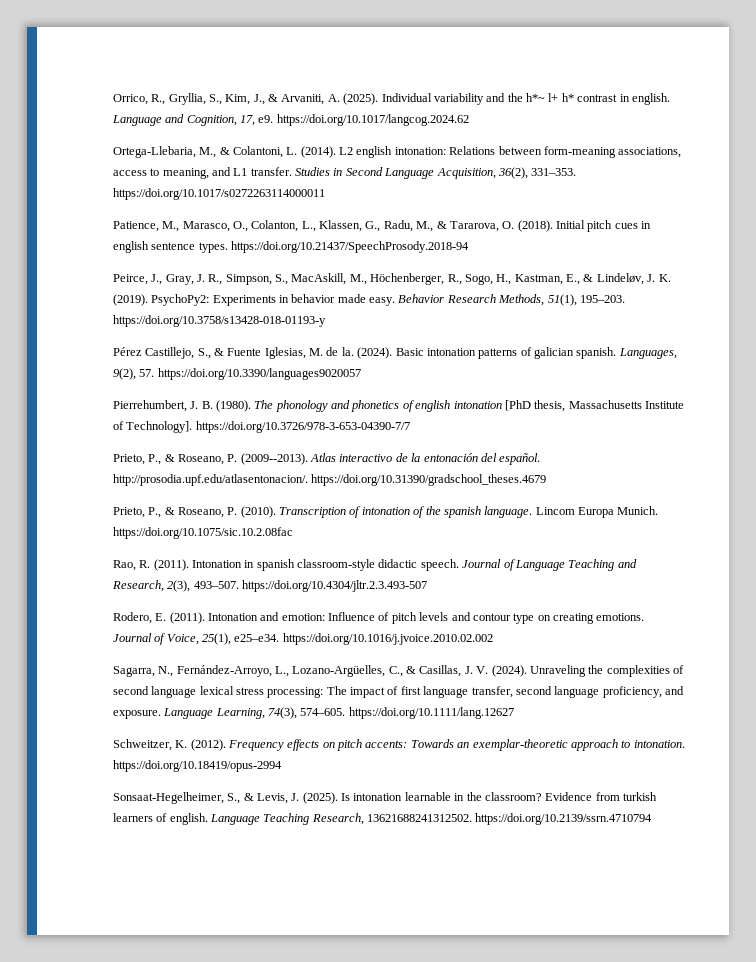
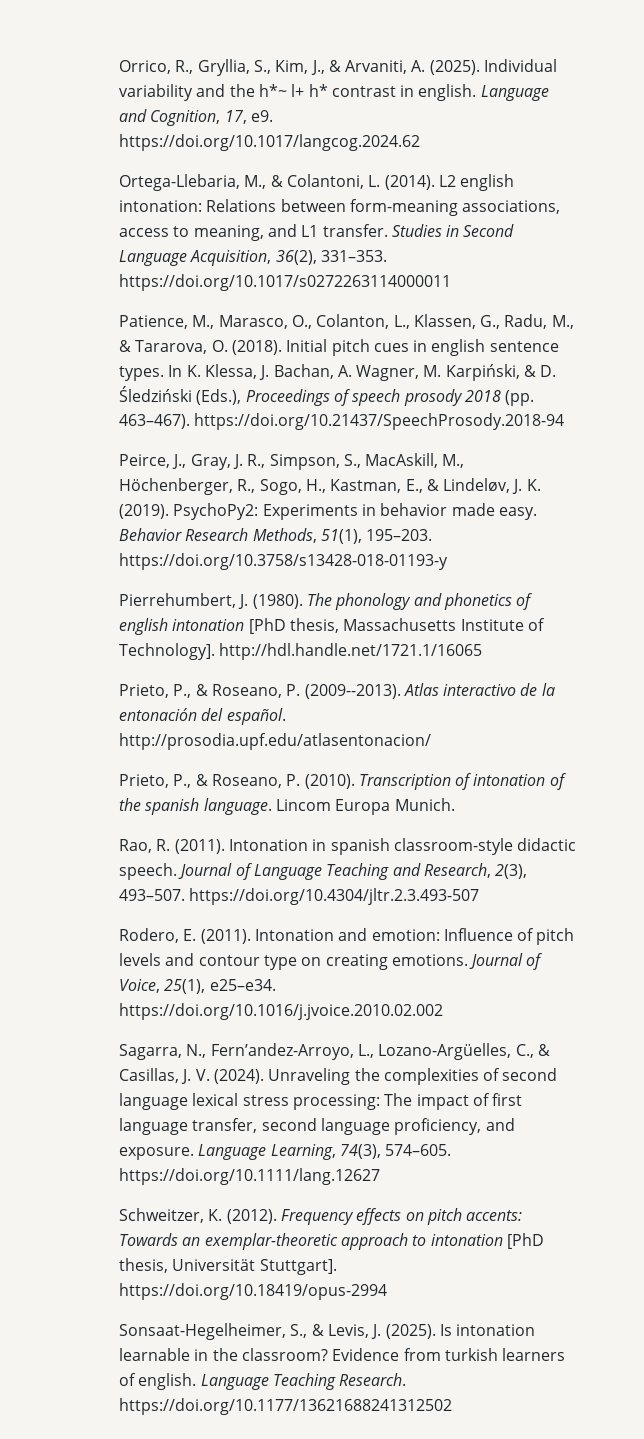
- Initial pitch cues in english sentence types. https://doi.org/10.21437/SpeechProsody.2018-94
+ Initial pitch cues in english sentence types. In K. Klessa, J. Bachan, A. Wagner, M. Karpiński, & D. Śledziński (Eds.), Proceedings of speech prosody 2018 (pp. 463–467). https://doi.org/10.21437/SpeechProsody.2018-94
- Pérez Castillejo, S., & Fuente Iglesias, M. de la. (2024). Basic intonation patterns of galician spanish. Languages, 9(2), 57. https://doi.org/10.3390/languages9020057
- Pierrehumbert, J. B. (1980).
+ Pierrehumbert, J. (1980).
- The phonology and phonetics of english intonation [PhD thesis, Massachusetts Institute of Technology]. https://doi.org/10.3726/978-3-653-04390-7/7
+ The phonology and phonetics of english intonation [PhD thesis, Massachusetts Institute of Technology]. http://hdl.handle.net/1721.1/16065
- Atlas interactivo de la entonación del español. http://prosodia.upf.edu/atlasentonacion/. https://doi.org/10.31390/gradschool_theses.4679
+ Atlas interactivo de la entonación del español. http://prosodia.upf.edu/atlasentonacion/
- Lincom Europa Munich. https://doi.org/10.1075/sic.10.2.08fac
+ Lincom Europa Munich.
- Sagarra, N., Fernández-Arroyo, L., Lozano-Argüelles, C., & Casillas, J. V. (2024).
+ Sagarra, N., Fern’andez-Arroyo, L., Lozano-Argüelles, C., & Casillas, J. V. (2024).
- Frequency effects on pitch accents: Towards an exemplar-theoretic approach to intonation. https://doi.org/10.18419/opus-2994
+ Frequency effects on pitch accents: Towards an exemplar-theoretic approach to intonation [PhD thesis, Universität Stuttgart]. https://doi.org/10.18419/opus-2994
- Language Teaching Research, 13621688241312502. https://doi.org/10.2139/ssrn.4710794
+ Language Teaching Research. https://doi.org/10.1177/13621688241312502

